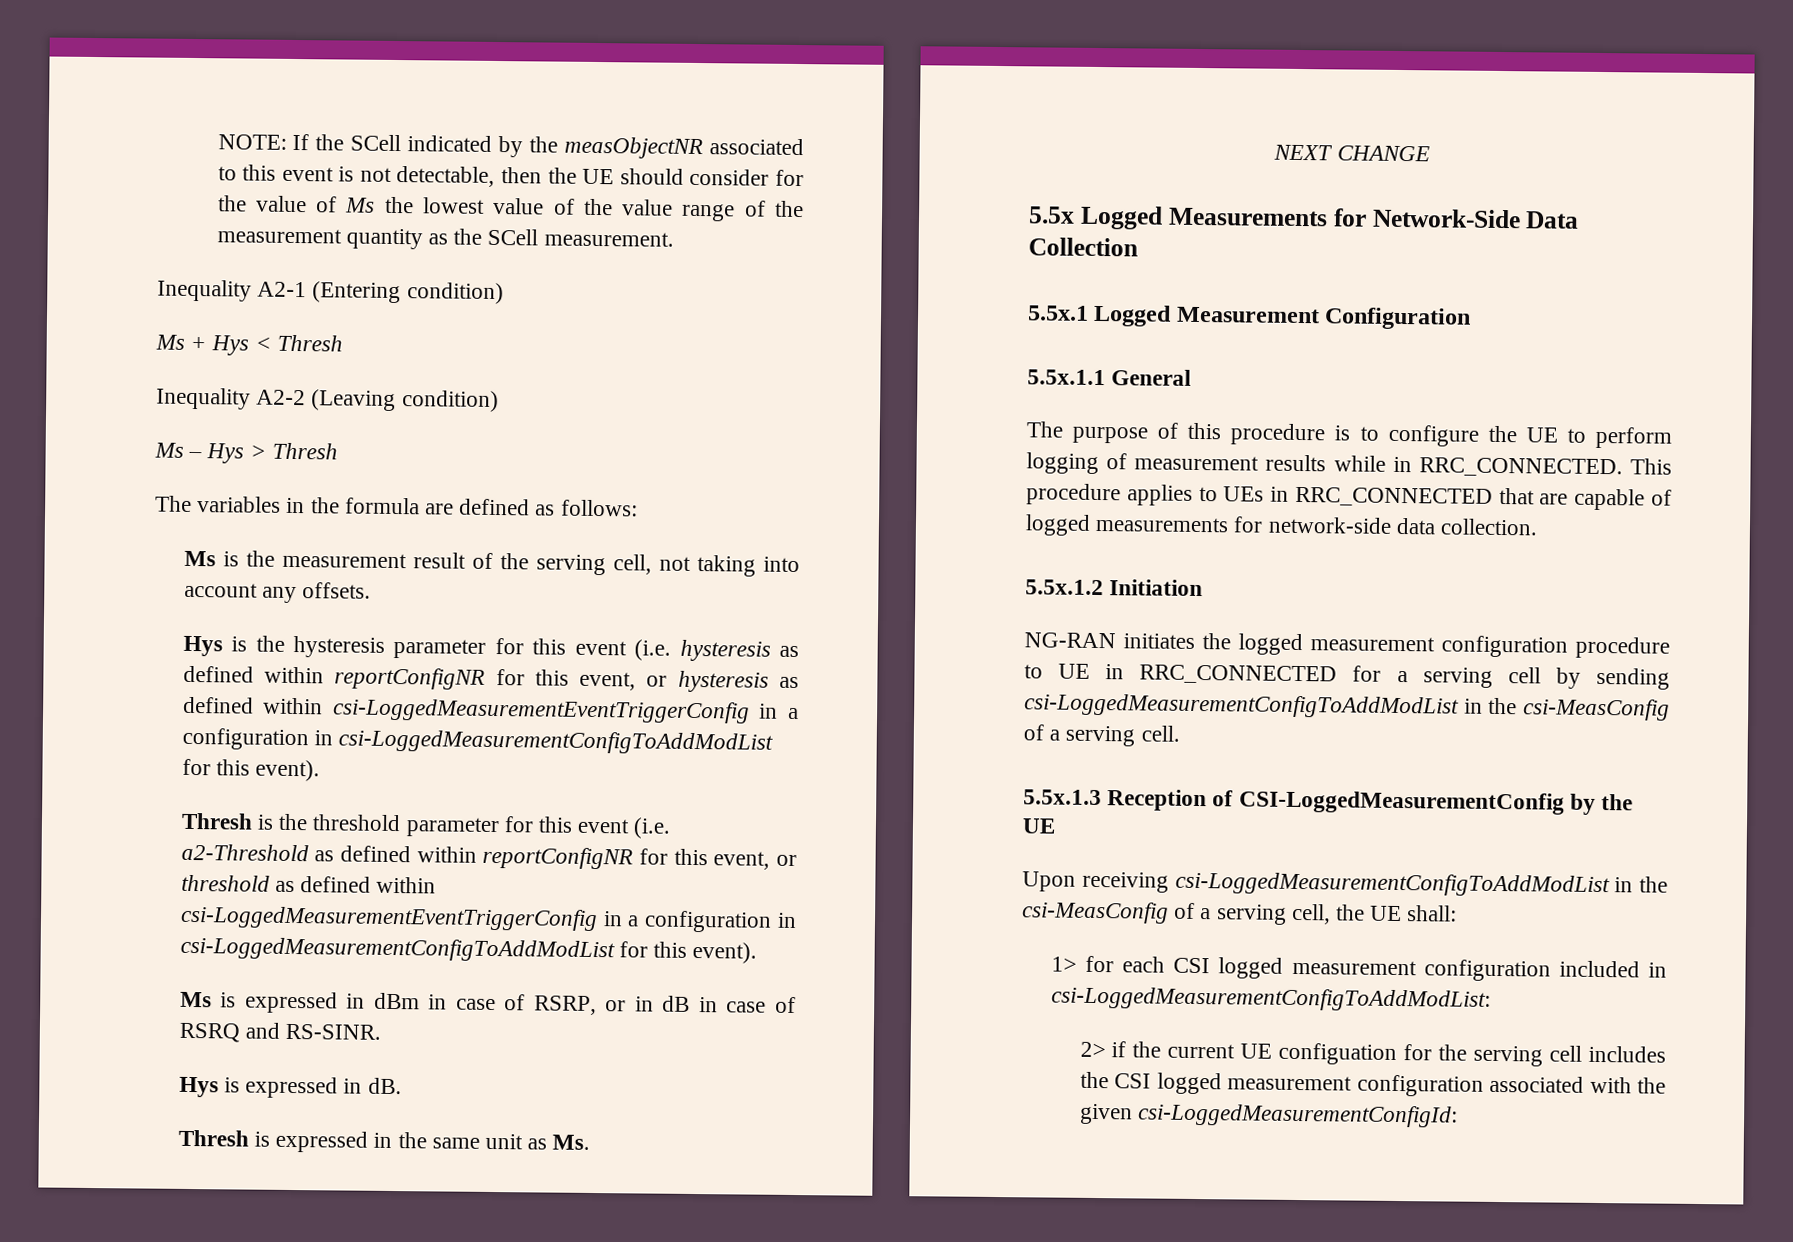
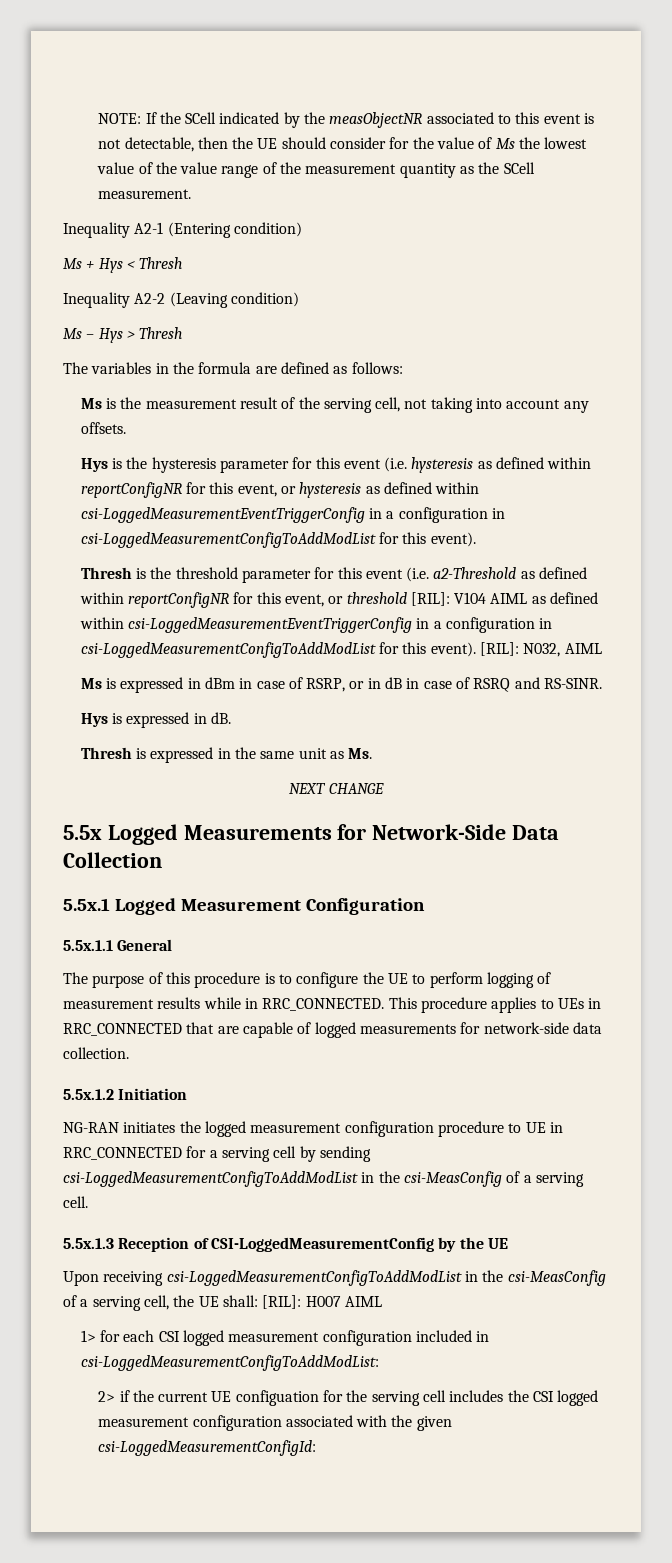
- Thresh is the threshold parameter for this event (i.e. a2-Threshold as defined within reportConfigNR for this event, or threshold as defined within csi-LoggedMeasurementEventTriggerConfig in a configuration in csi-LoggedMeasurementConfigToAddModList for this event).
+ Thresh is the threshold parameter for this event (i.e. a2-Threshold as defined within reportConfigNR for this event, or threshold [RIL]: V104 AIML as defined within csi-LoggedMeasurementEventTriggerConfig in a configuration in csi-LoggedMeasurementConfigToAddModList for this event). [RIL]: N032, AIML
- Upon receiving csi-LoggedMeasurementConfigToAddModList in the csi-MeasConfig of a serving cell, the UE shall:
+ Upon receiving csi-LoggedMeasurementConfigToAddModList in the csi-MeasConfig of a serving cell, the UE shall: [RIL]: H007 AIML

